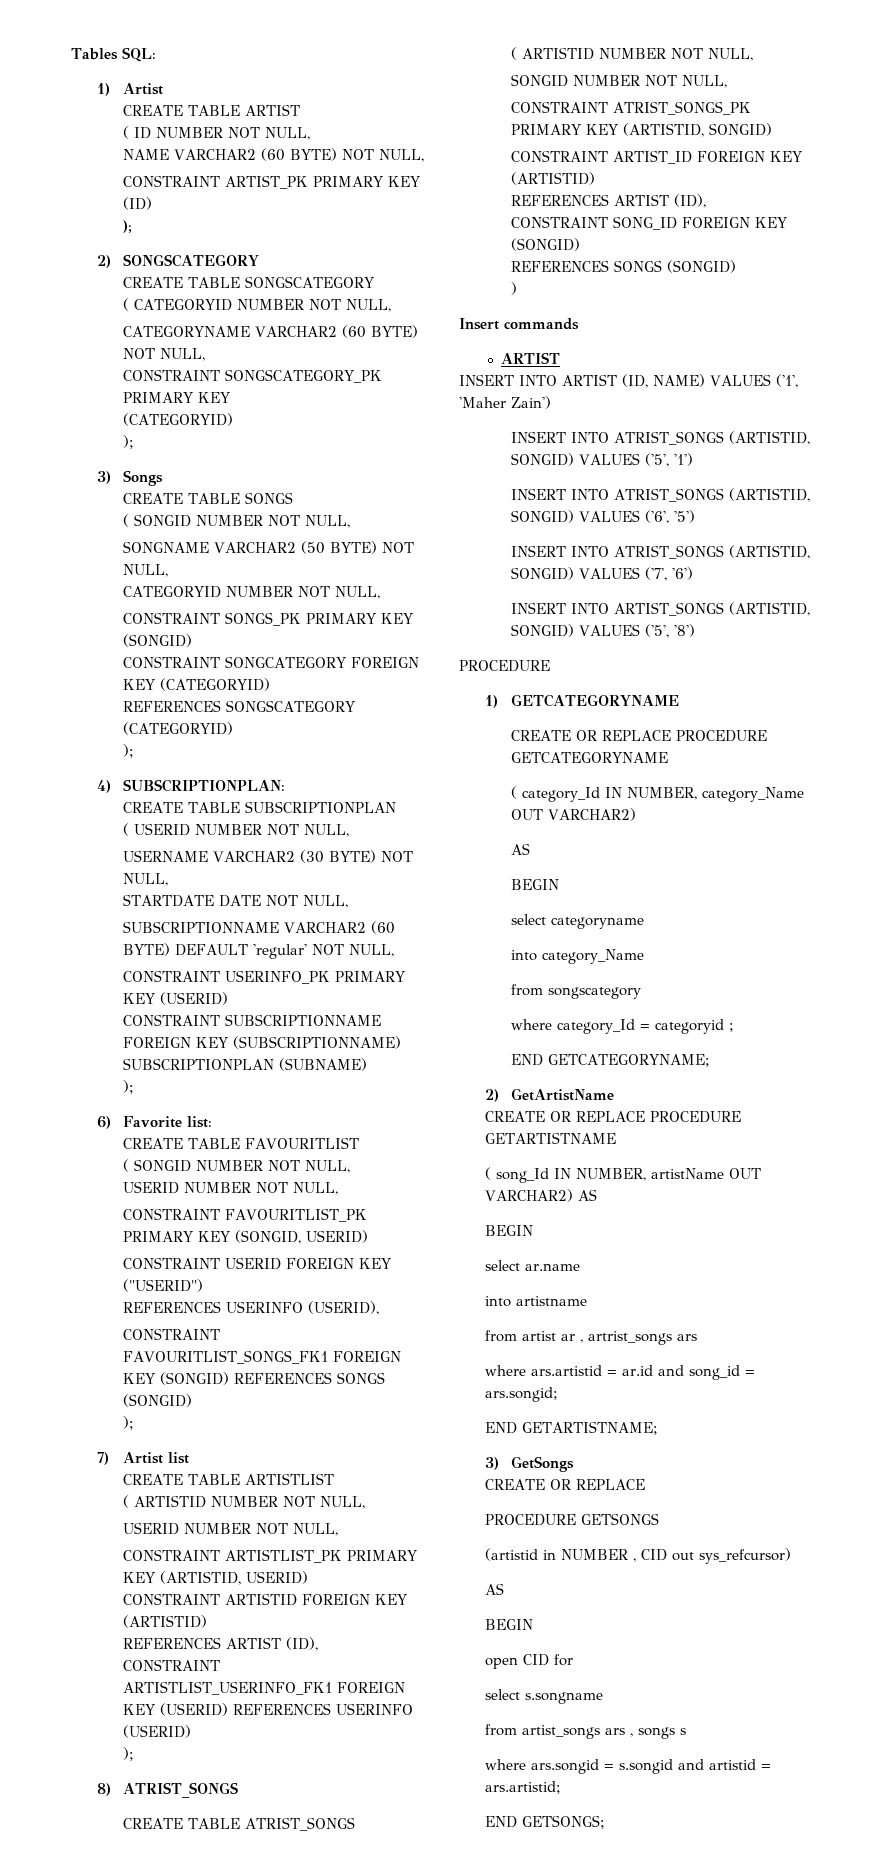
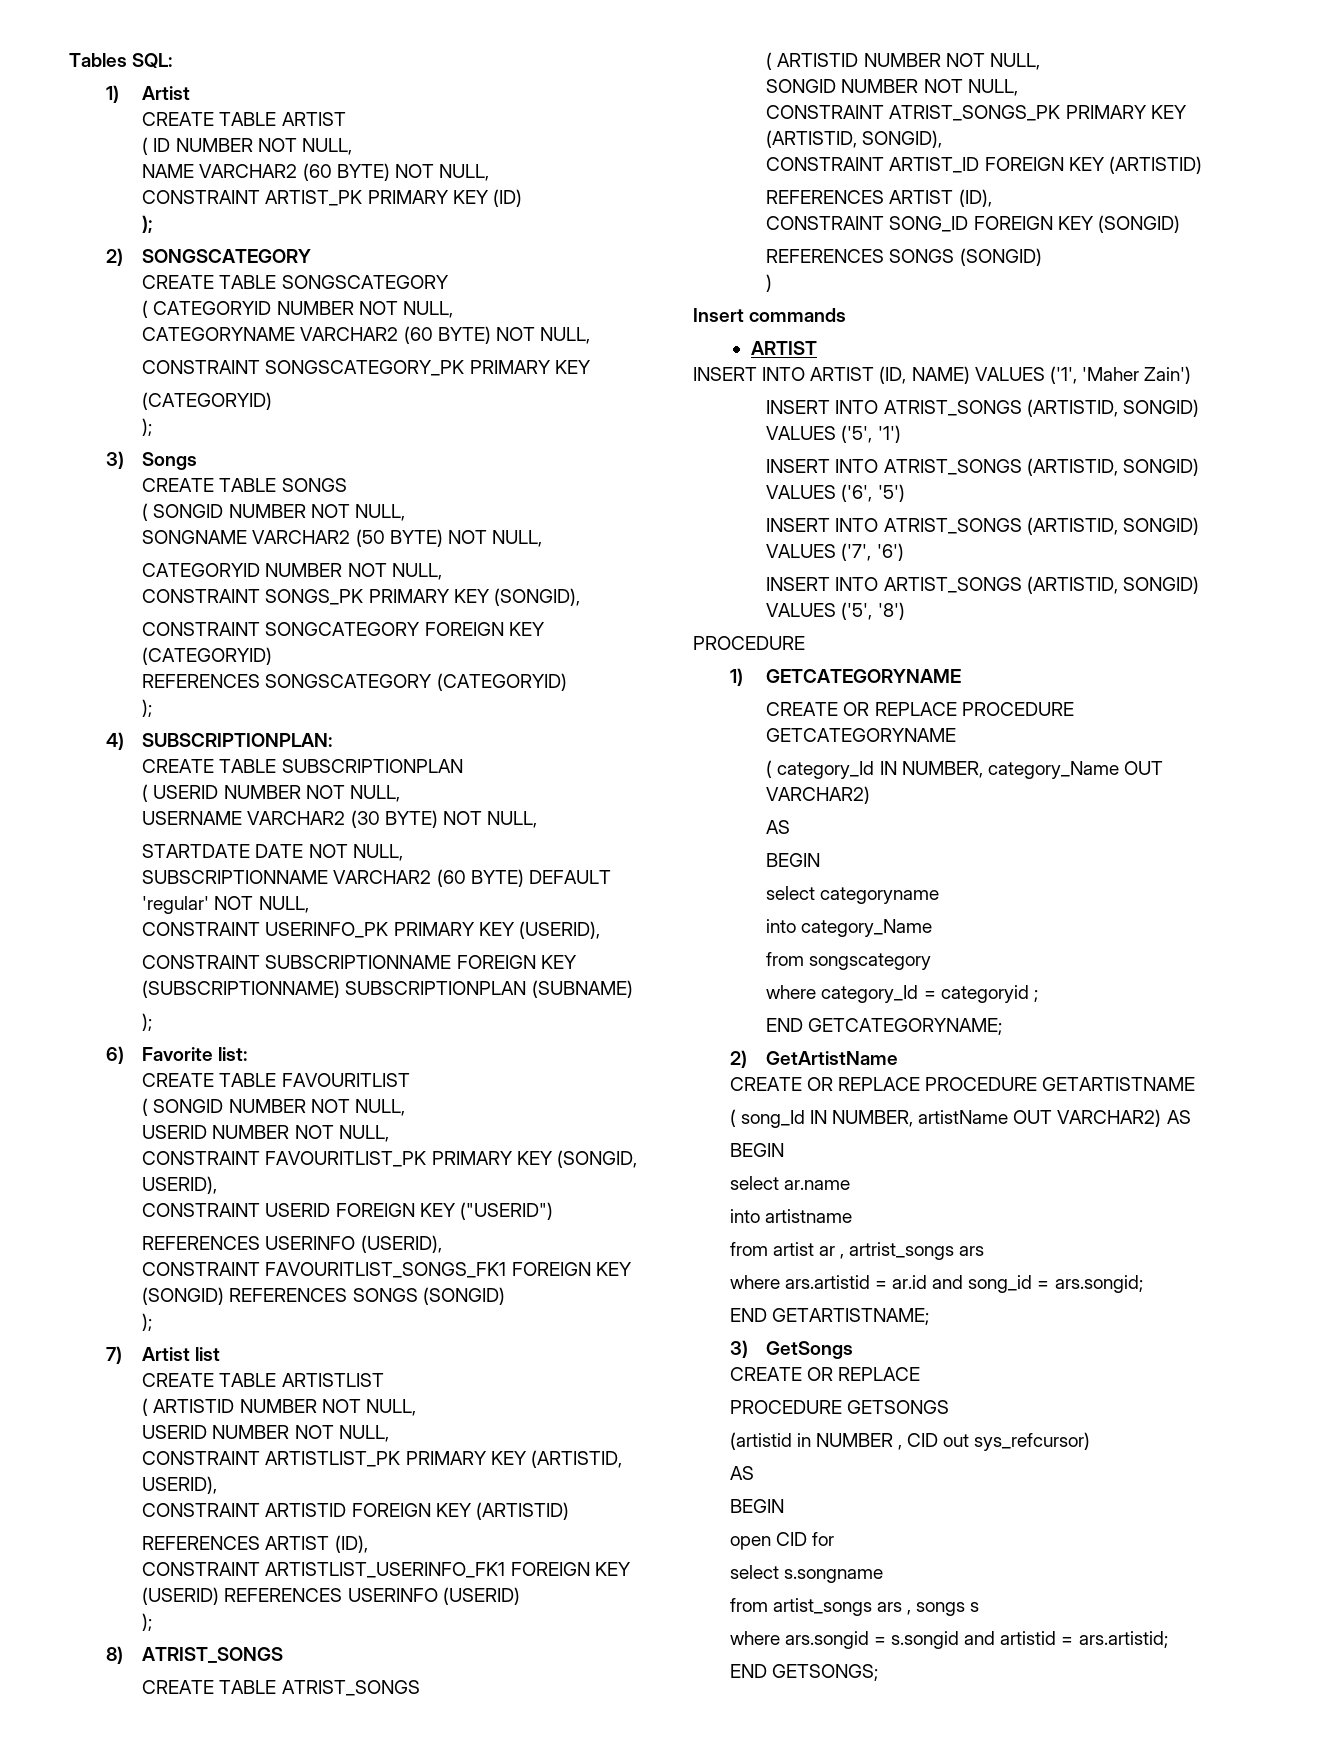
- CONSTRAINT SONGS_PK PRIMARY KEY (SONGID)
+ CONSTRAINT SONGS_PK PRIMARY KEY (SONGID),
- CONSTRAINT USERINFO_PK PRIMARY KEY (USERID)
+ CONSTRAINT USERINFO_PK PRIMARY KEY (USERID),
- CONSTRAINT FAVOURITLIST_PK PRIMARY KEY (SONGID, USERID)
+ CONSTRAINT FAVOURITLIST_PK PRIMARY KEY (SONGID, USERID),
- CONSTRAINT ARTISTLIST_PK PRIMARY KEY (ARTISTID, USERID)
+ CONSTRAINT ARTISTLIST_PK PRIMARY KEY (ARTISTID, USERID),
- CONSTRAINT ATRIST_SONGS_PK PRIMARY KEY (ARTISTID, SONGID)
+ CONSTRAINT ATRIST_SONGS_PK PRIMARY KEY (ARTISTID, SONGID),

